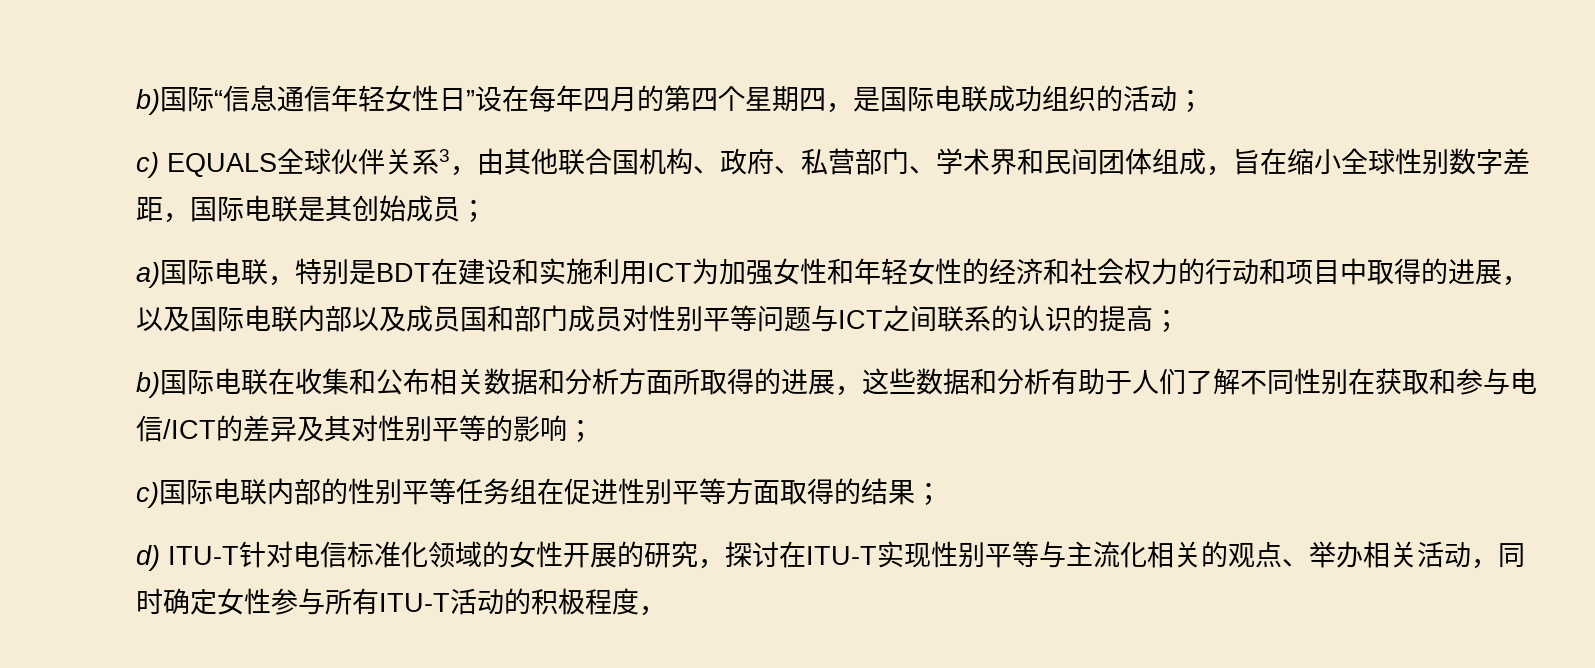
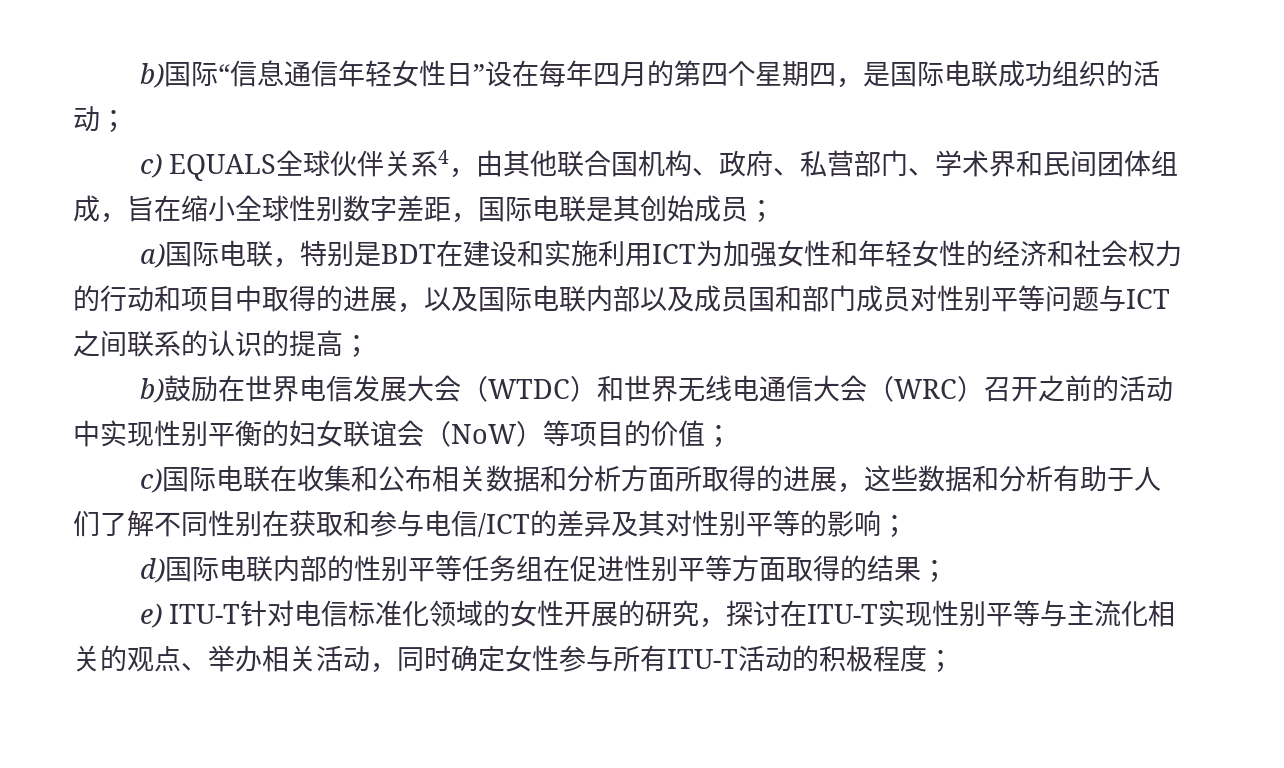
- c) EQUALS全球伙伴关系3，由其他联合国机构、政府、私营部门、学术界和民间团体组成，旨在缩小全球性别数字差距，国际电联是其创始成员；
+ c) EQUALS全球伙伴关系4，由其他联合国机构、政府、私营部门、学术界和民间团体组成，旨在缩小全球性别数字差距，国际电联是其创始成员；
- b)国际电联在收集和公布相关数据和分析方面所取得的进展，这些数据和分析有助于人们了解不同性别在获取和参与电信/ICT的差异及其对性别平等的影响；
+ b)鼓励在世界电信发展大会（WTDC）和世界无线电通信大会（WRC）召开之前的活动中实现性别平衡的妇女联谊会（NoW）等项目的价值；
+ c)国际电联在收集和公布相关数据和分析方面所取得的进展，这些数据和分析有助于人们了解不同性别在获取和参与电信/ICT的差异及其对性别平等的影响；
- c)国际电联内部的性别平等任务组在促进性别平等方面取得的结果；
+ d)国际电联内部的性别平等任务组在促进性别平等方面取得的结果；
- d) ITU-T针对电信标准化领域的女性开展的研究，探讨在ITU-T实现性别平等与主流化相关的观点、举办相关活动，同时确定女性参与所有ITU-T活动的积极程度，
+ e) ITU-T针对电信标准化领域的女性开展的研究，探讨在ITU-T实现性别平等与主流化相关的观点、举办相关活动，同时确定女性参与所有ITU-T活动的积极程度；

